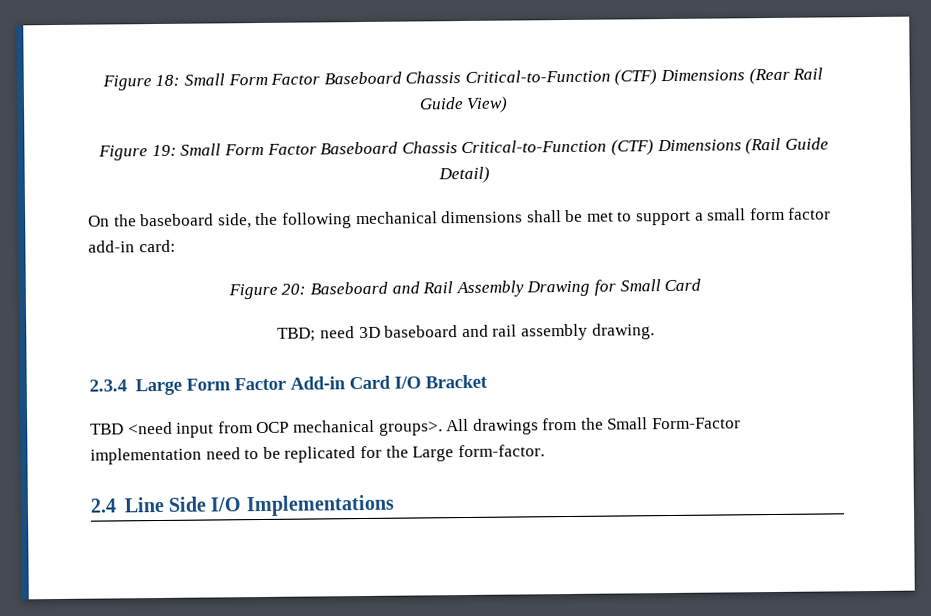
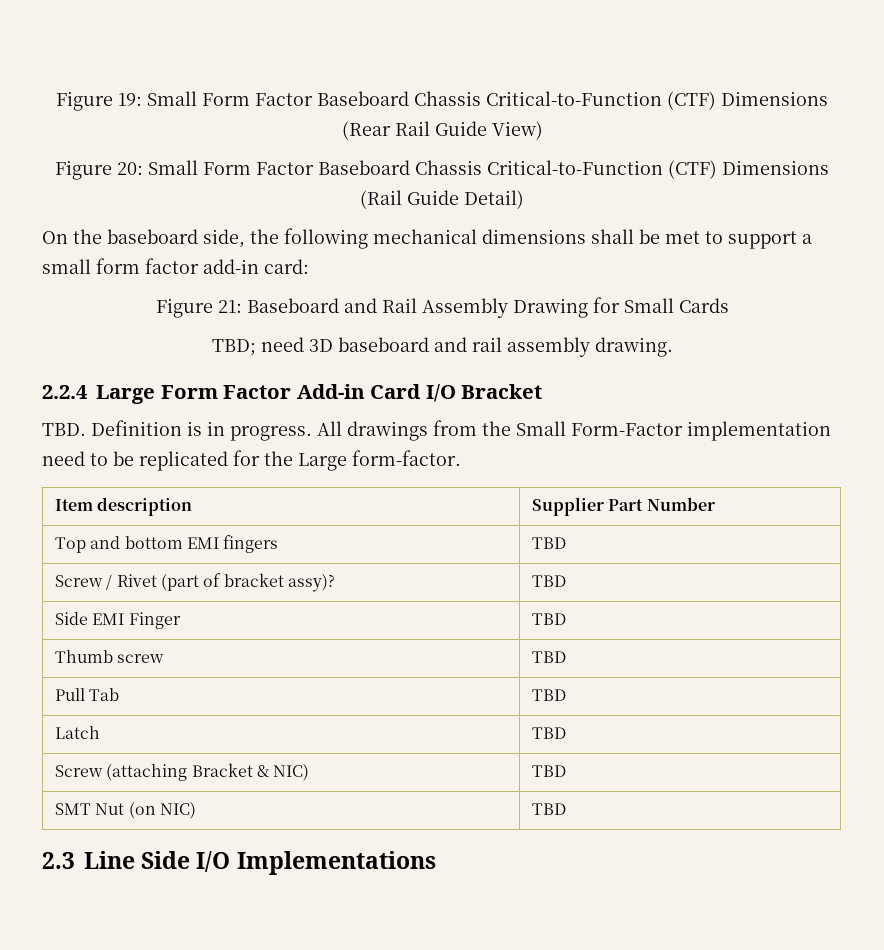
- Figure 18: Small Form Factor Baseboard Chassis Critical-to-Function (CTF) Dimensions (Rear Rail Guide View)
+ Figure 19: Small Form Factor Baseboard Chassis Critical-to-Function (CTF) Dimensions (Rear Rail Guide View)
- Figure 19: Small Form Factor Baseboard Chassis Critical-to-Function (CTF) Dimensions (Rail Guide Detail)
+ Figure 20: Small Form Factor Baseboard Chassis Critical-to-Function (CTF) Dimensions (Rail Guide Detail)
- Figure 20: Baseboard and Rail Assembly Drawing for Small Card
+ Figure 21: Baseboard and Rail Assembly Drawing for Small Cards
- 2.3.4 Large Form Factor Add-in Card I/O Bracket
+ 2.2.4 Large Form Factor Add-in Card I/O Bracket
- TBD <need input from OCP mechanical groups>.
+ TBD. Definition is in progress.
- 2.4 Line Side I/O Implementations
+ Item description | Supplier Part Number
+ Top and bottom EMI fingers | TBD
+ Screw / Rivet (part of bracket assy)? | TBD
+ Side EMI Finger | TBD
+ Thumb screw | TBD
+ Pull Tab | TBD
+ Latch | TBD
+ Screw (attaching Bracket & NIC) | TBD
+ SMT Nut (on NIC) | TBD
+ 2.3 Line Side I/O Implementations

